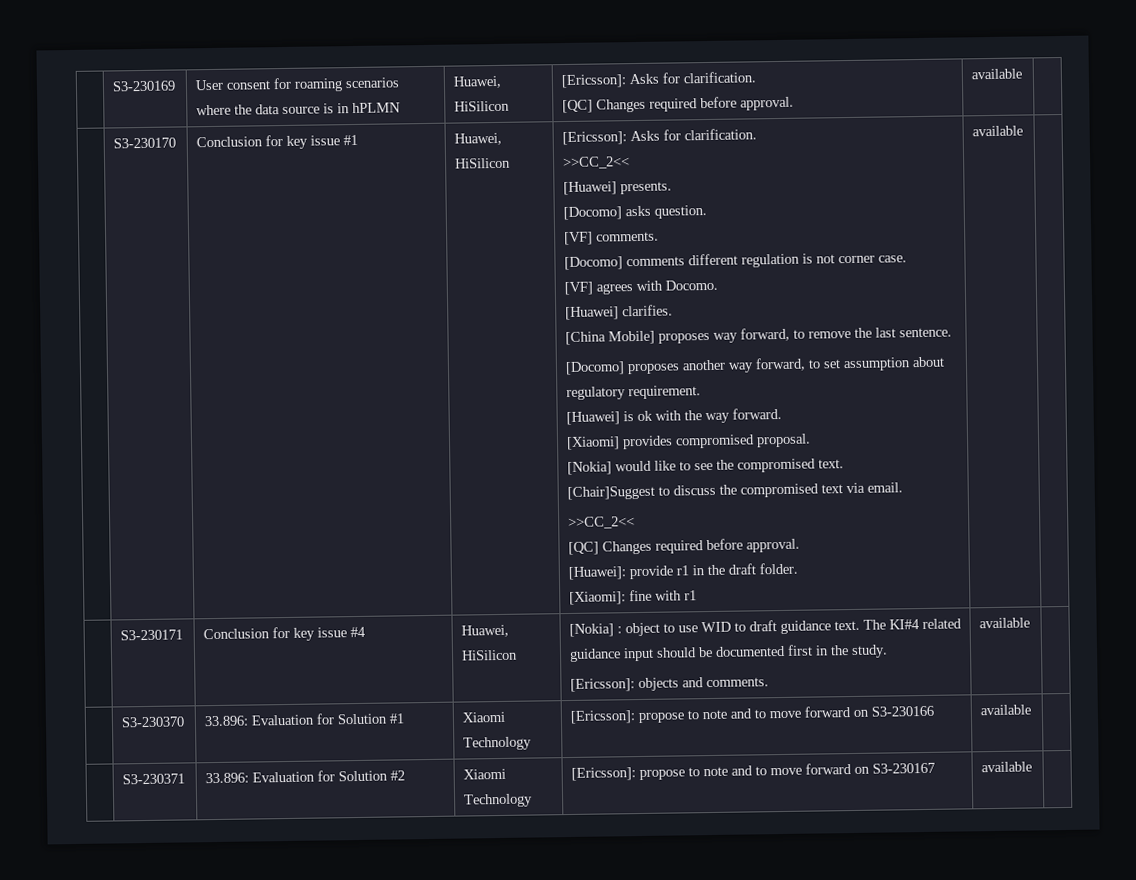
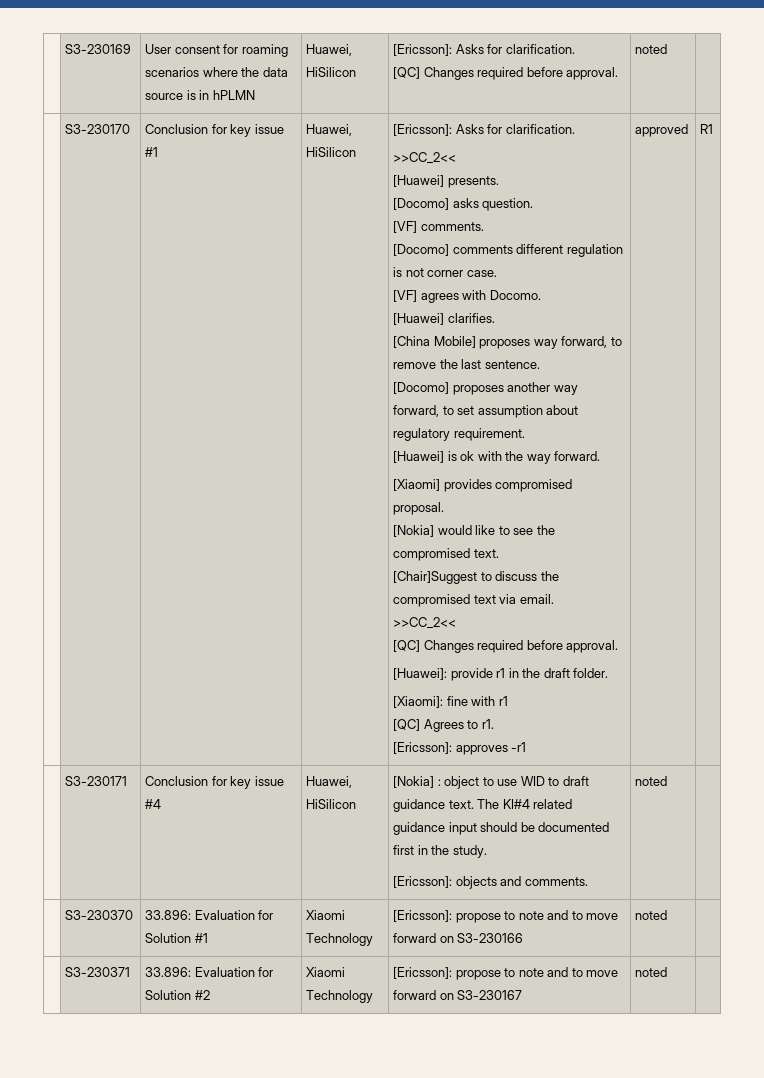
  | S3-230169 | User consent for roaming scenarios where the data source is in hPLMN | Huawei, HiSilicon | [Ericsson]: Asks for clarification.
- [QC] Changes required before approval. | available |
+ [QC] Changes required before approval. | noted |
- [Xiaomi]: fine with r1 | available
+ [Xiaomi]: fine with r1
+ [QC] Agrees to r1.
+ [Ericsson]: approves -r1 | approved | R1
  | S3-230171 | Conclusion for key issue #4 | Huawei, HiSilicon | [Nokia] : object to use WID to draft guidance text. The KI#4 related guidance input should be documented first in the study.
- [Ericsson]: objects and comments. | available |
+ [Ericsson]: objects and comments. | noted |
- | S3-230370 | 33.896: Evaluation for Solution #1 | Xiaomi Technology | [Ericsson]: propose to note and to move forward on S3-230166 | available |
+ | S3-230370 | 33.896: Evaluation for Solution #1 | Xiaomi Technology | [Ericsson]: propose to note and to move forward on S3-230166 | noted |
- | S3-230371 | 33.896: Evaluation for Solution #2 | Xiaomi Technology | [Ericsson]: propose to note and to move forward on S3-230167 | available |
+ | S3-230371 | 33.896: Evaluation for Solution #2 | Xiaomi Technology | [Ericsson]: propose to note and to move forward on S3-230167 | noted |

